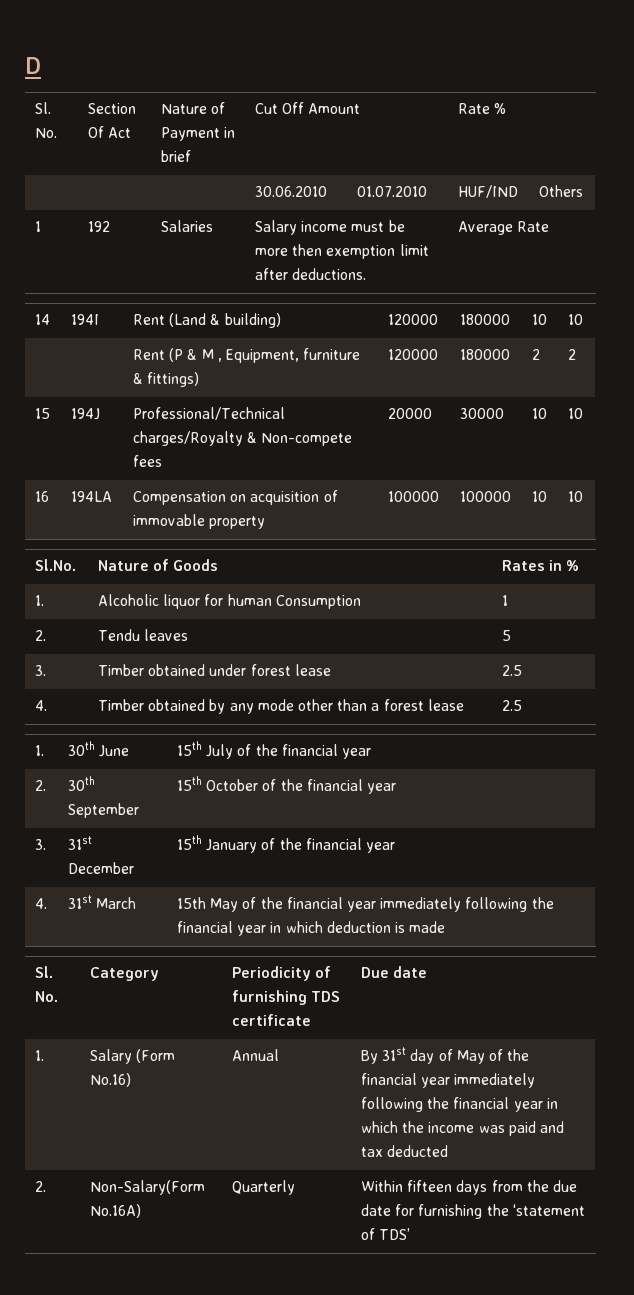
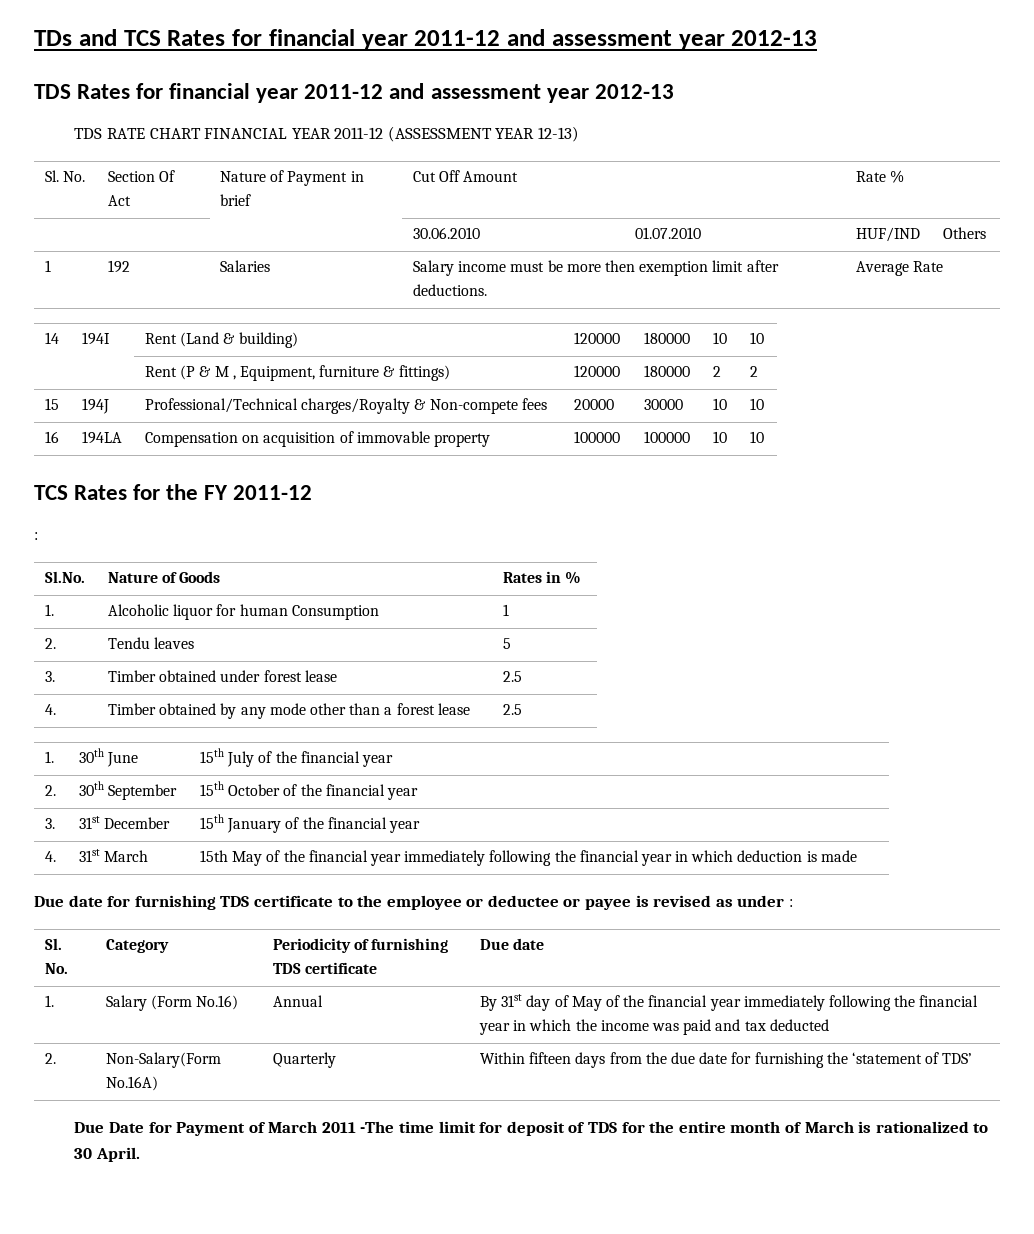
- D
+ TDs and TCS Rates for financial year 2011-12 and assessment year 2012-13
+ TDS Rates for financial year 2011-12 and assessment year 2012-13
+ TDS RATE CHART FINANCIAL YEAR 2011-12 (ASSESSMENT YEAR 12-13)
+ TCS Rates for the FY 2011-12
+ :
+ Due date for furnishing TDS certificate to the employee or deductee or payee is revised as under :
+ Due Date for Payment of March 2011 -The time limit for deposit of TDS for the entire month of March is rationalized to 30 April.

